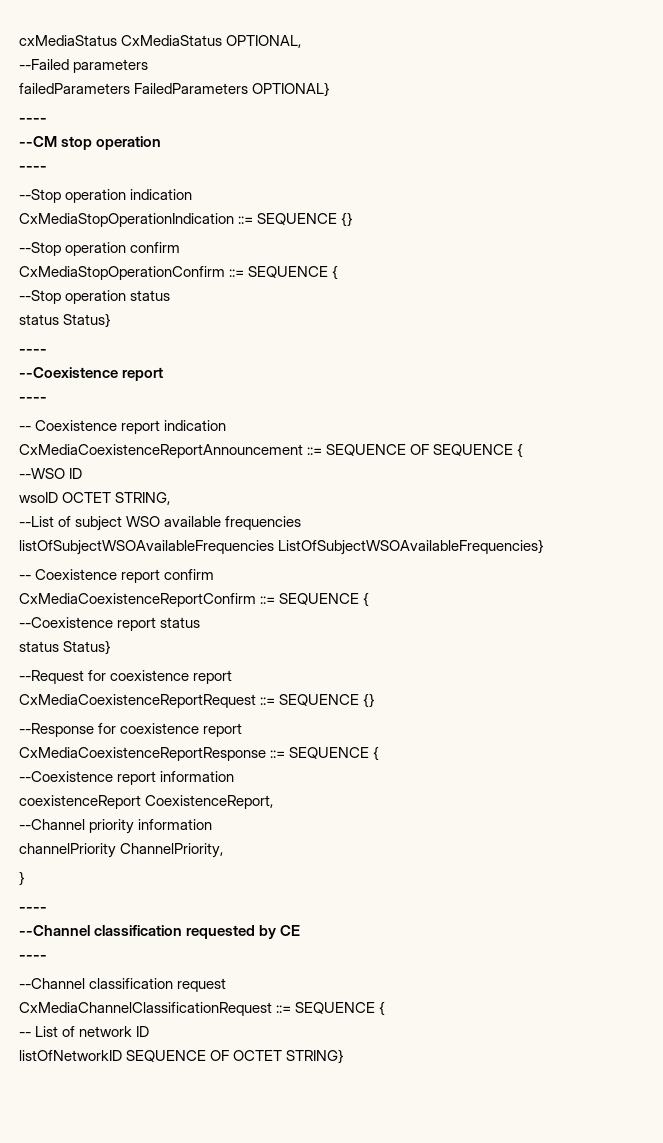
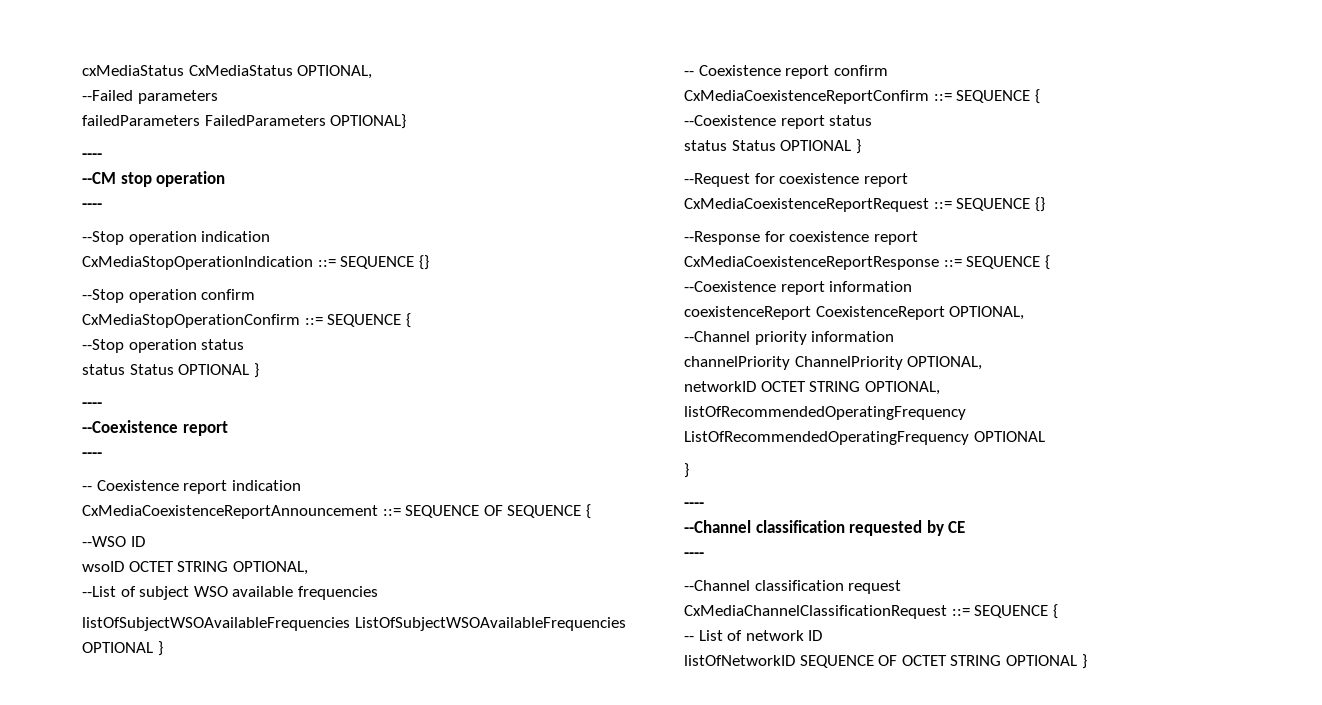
  --Stop operation status
- status Status}
+ status Status OPTIONAL }
- wsoID OCTET STRING,
+ wsoID OCTET STRING OPTIONAL,
- listOfSubjectWSOAvailableFrequencies ListOfSubjectWSOAvailableFrequencies}
+ listOfSubjectWSOAvailableFrequencies ListOfSubjectWSOAvailableFrequencies OPTIONAL }
  --Coexistence report status
- status Status}
+ status Status OPTIONAL }
- coexistenceReport CoexistenceReport,
+ coexistenceReport CoexistenceReport OPTIONAL,
- channelPriority ChannelPriority,
+ channelPriority ChannelPriority OPTIONAL,
+ networkID OCTET STRING OPTIONAL,
+ listOfRecommendedOperatingFrequency ListOfRecommendedOperatingFrequency OPTIONAL
- listOfNetworkID SEQUENCE OF OCTET STRING}
+ listOfNetworkID SEQUENCE OF OCTET STRING OPTIONAL }

